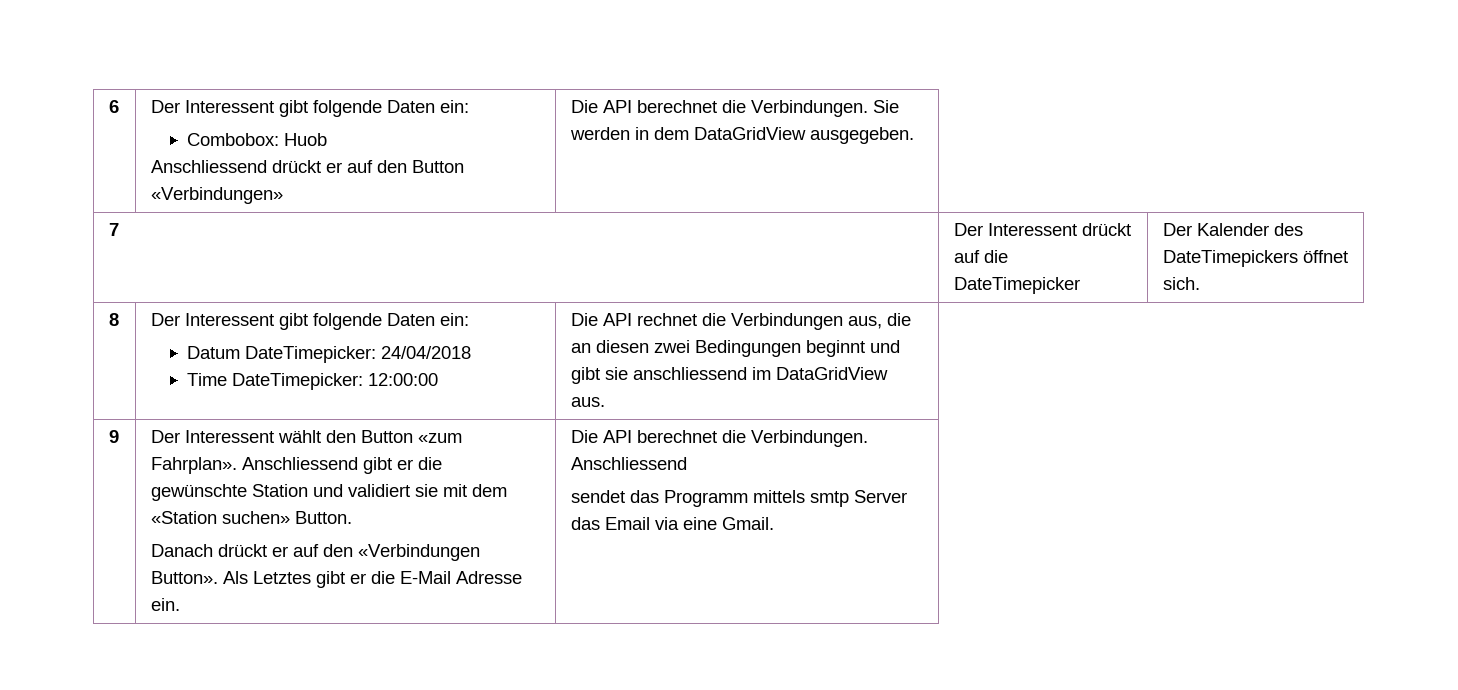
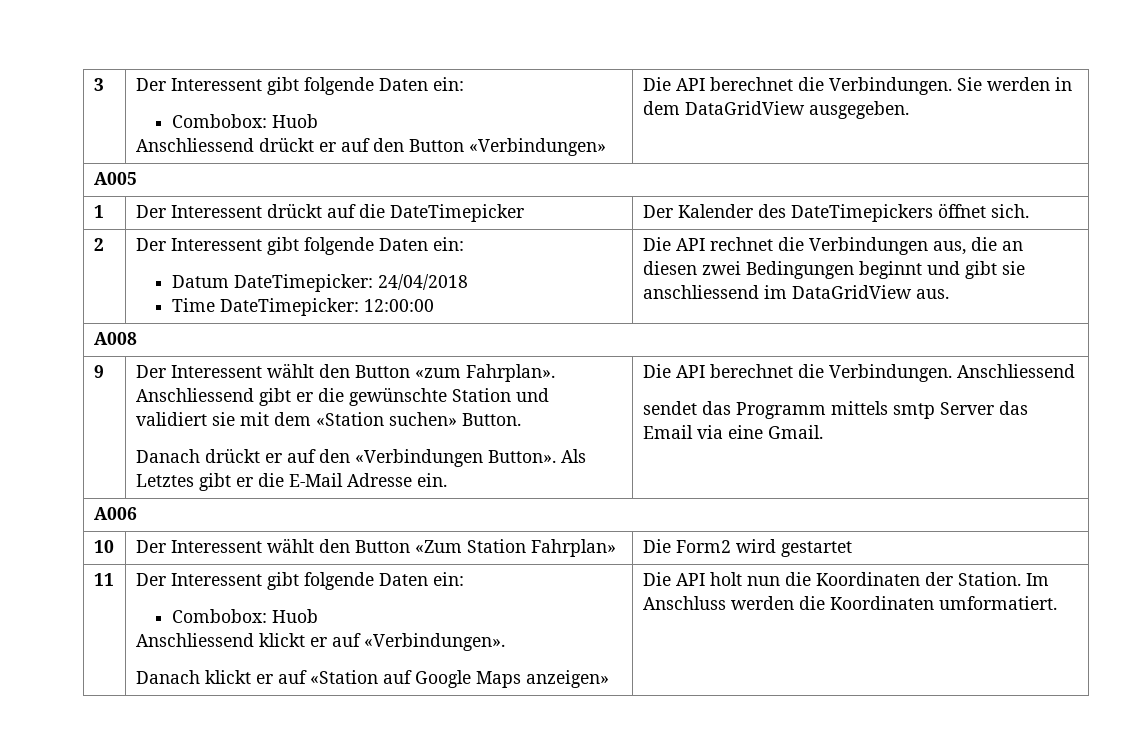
- 6 | Der Interessent gibt folgende Daten ein:
+ 3 | Der Interessent gibt folgende Daten ein:
- 7 | Der Interessent drückt auf die DateTimepicker | Der Kalender des DateTimepickers öffnet sich.
+ A005
+ 1 | Der Interessent drückt auf die DateTimepicker | Der Kalender des DateTimepickers öffnet sich.
- 8 | Der Interessent gibt folgende Daten ein:
+ 2 | Der Interessent gibt folgende Daten ein:
+ A008
+ A006
+ 10 | Der Interessent wählt den Button «Zum Station Fahrplan» | Die Form2 wird gestartet
+ 11 | Der Interessent gibt folgende Daten ein:
+ Combobox: Huob
+ Anschliessend klickt er auf «Verbindungen».
+ Danach klickt er auf «Station auf Google Maps anzeigen» | Die API holt nun die Koordinaten der Station. Im Anschluss werden die Koordinaten umformatiert.

